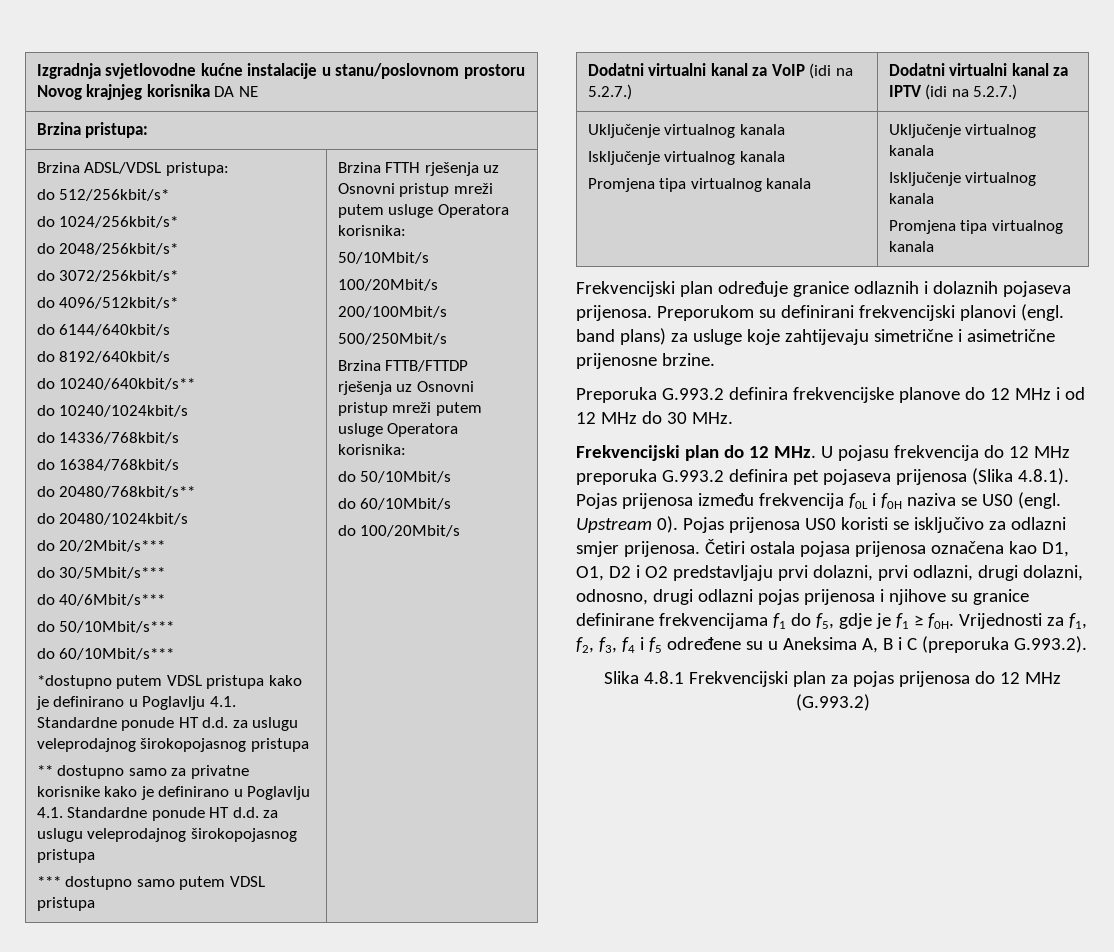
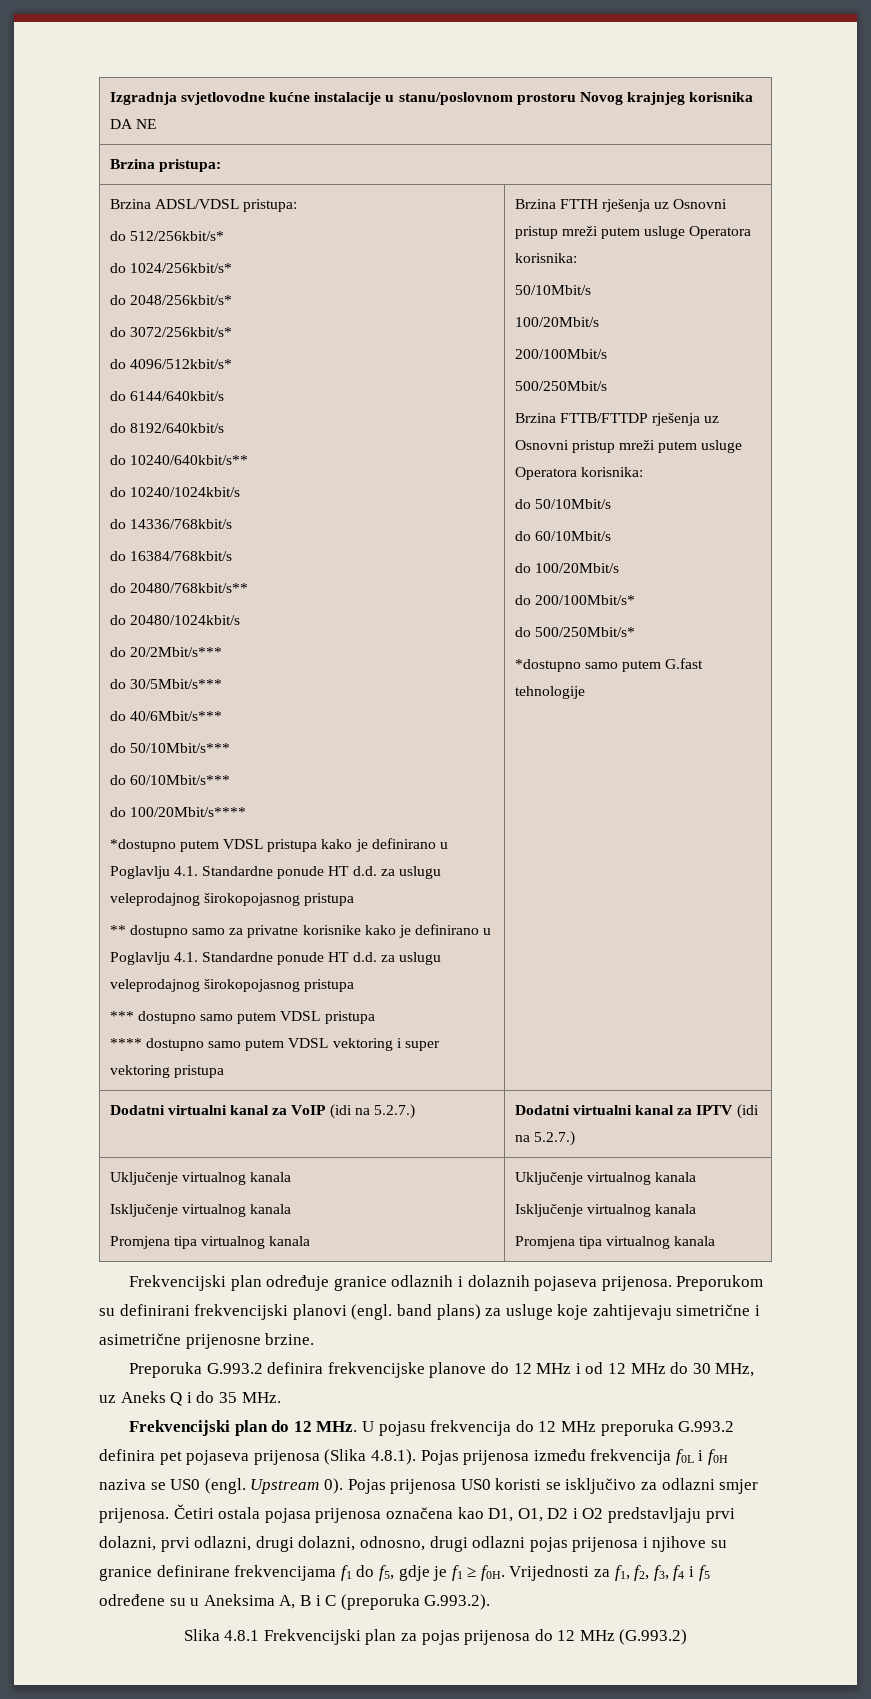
+ do 100/20Mbit/s****
+ **** dostupno samo putem VDSL vektoring i super vektoring pristupa
+ do 200/100Mbit/s*
+ do 500/250Mbit/s*
+ *dostupno samo putem G.fast tehnologije
- Preporuka G.993.2 definira frekvencijske planove do 12 MHz i od 12 MHz do 30 MHz.
+ Preporuka G.993.2 definira frekvencijske planove do 12 MHz i od 12 MHz do 30 MHz, uz Aneks Q i do 35 MHz.

